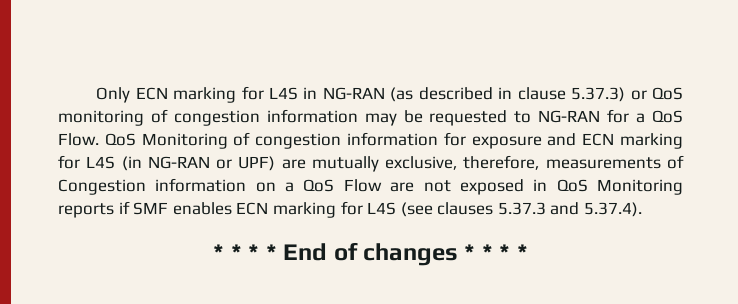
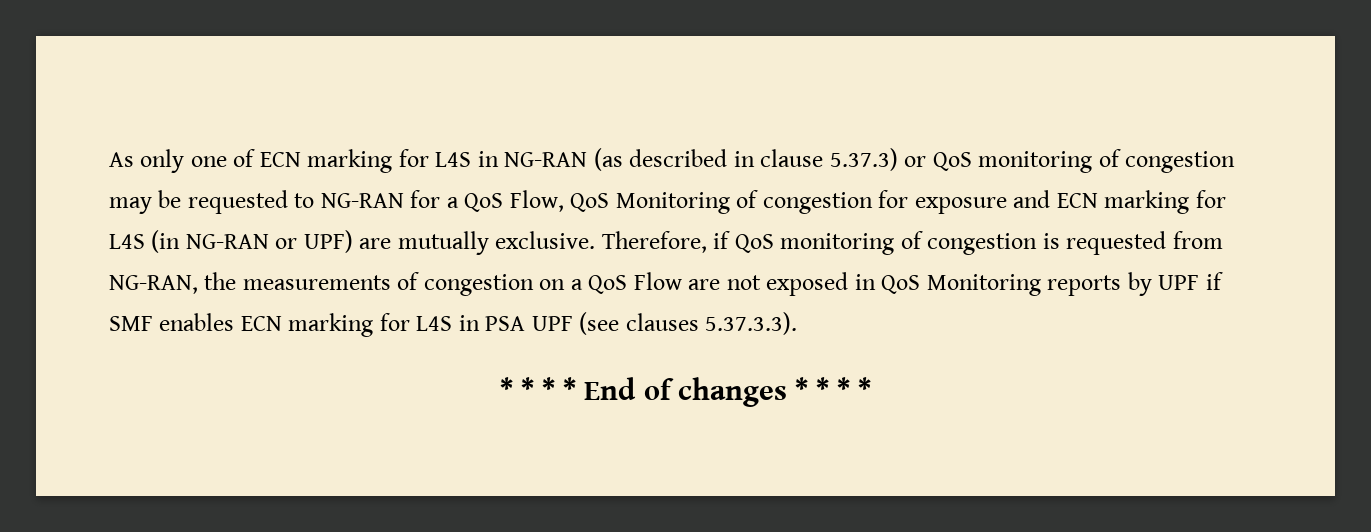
- Only ECN marking for L4S in NG-RAN (as described in clause 5.37.3) or QoS monitoring of congestion information may be requested to NG-RAN for a QoS Flow. QoS Monitoring of congestion information for exposure and ECN marking for L4S (in NG-RAN or UPF) are mutually exclusive, therefore, measurements of Congestion information on a QoS Flow are not exposed in QoS Monitoring reports if SMF enables ECN marking for L4S (see clauses 5.37.3 and 5.37.4).
+ As only one of ECN marking for L4S in NG-RAN (as described in clause 5.37.3) or QoS monitoring of congestion may be requested to NG-RAN for a QoS Flow, QoS Monitoring of congestion for exposure and ECN marking for L4S (in NG-RAN or UPF) are mutually exclusive. Therefore, if QoS monitoring of congestion is requested from NG-RAN, the measurements of congestion on a QoS Flow are not exposed in QoS Monitoring reports by UPF if SMF enables ECN marking for L4S in PSA UPF (see clauses 5.37.3.3).

